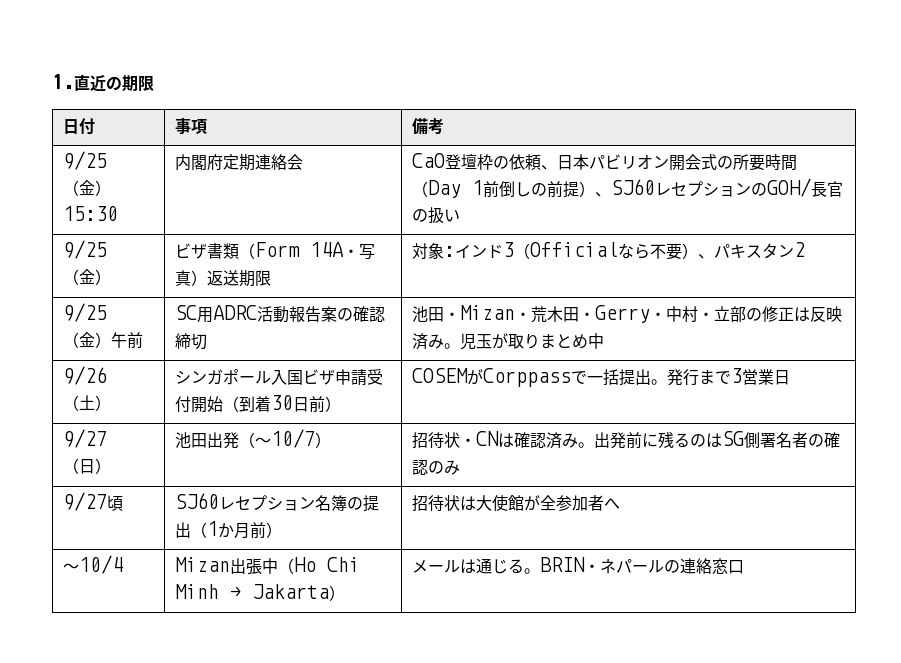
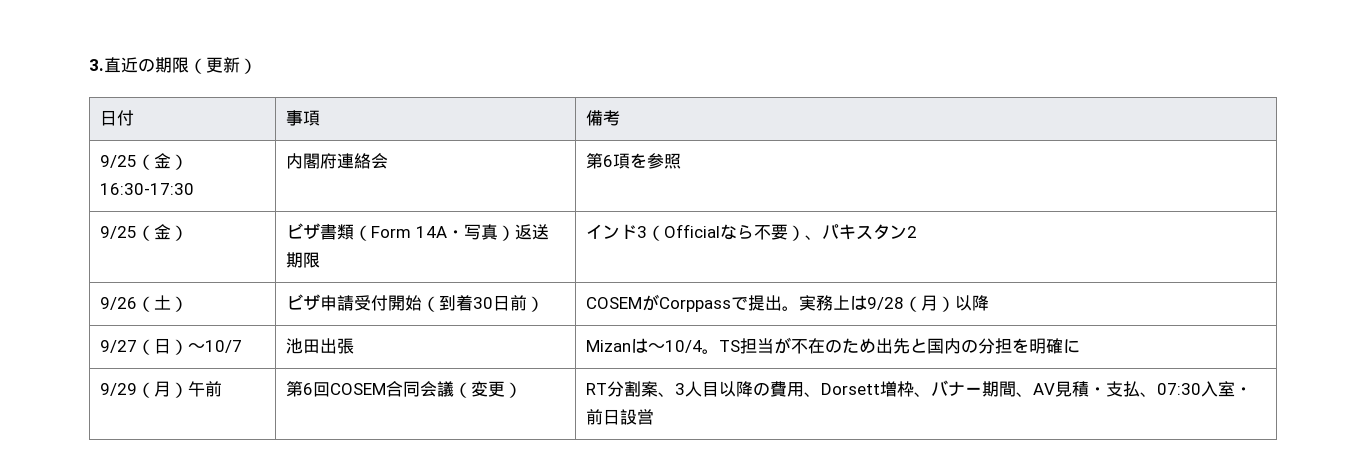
- 1.直近の期限
+ 3.直近の期限（更新）
- 9/25（金）15:30 | 内閣府定期連絡会 | CaO登壇枠の依頼、日本パビリオン開会式の所要時間（Day 1前倒しの前提）、SJ60レセプションのGOH/長官の扱い
+ 9/25（金）16:30-17:30 | 内閣府連絡会 | 第6項を参照
- 9/25（金） | ビザ書類（Form 14A・写真）返送期限 | 対象:インド3（Officialなら不要）、パキスタン2
+ 9/25（金） | ビザ書類（Form 14A・写真）返送期限 | インド3（Officialなら不要）、パキスタン2
- 9/25（金）午前 | SC用ADRC活動報告案の確認締切 | 池田・Mizan・荒木田・Gerry・中村・立部の修正は反映済み。児玉が取りまとめ中
- 9/26（土） | シンガポール入国ビザ申請受付開始（到着30日前） | COSEMがCorppassで一括提出。発行まで3営業日
+ 9/26（土） | ビザ申請受付開始（到着30日前） | COSEMがCorppassで提出。実務上は9/28（月）以降
- 9/27（日） | 池田出発（〜10/7） | 招待状・CNは確認済み。出発前に残るのはSG側署名者の確認のみ
- 9/27頃 | SJ60レセプション名簿の提出（1か月前） | 招待状は大使館が全参加者へ
- 〜10/4 | Mizan出張中（Ho Chi Minh → Jakarta） | メールは通じる。BRIN・ネパールの連絡窓口
+ 9/27（日）〜10/7 | 池田出張 | Mizanは〜10/4。TS担当が不在のため出先と国内の分担を明確に
+ 9/29（月）午前 | 第6回COSEM合同会議（変更） | RT分割案、3人目以降の費用、Dorsett増枠、バナー期間、AV見積・支払、07:30入室・前日設営

